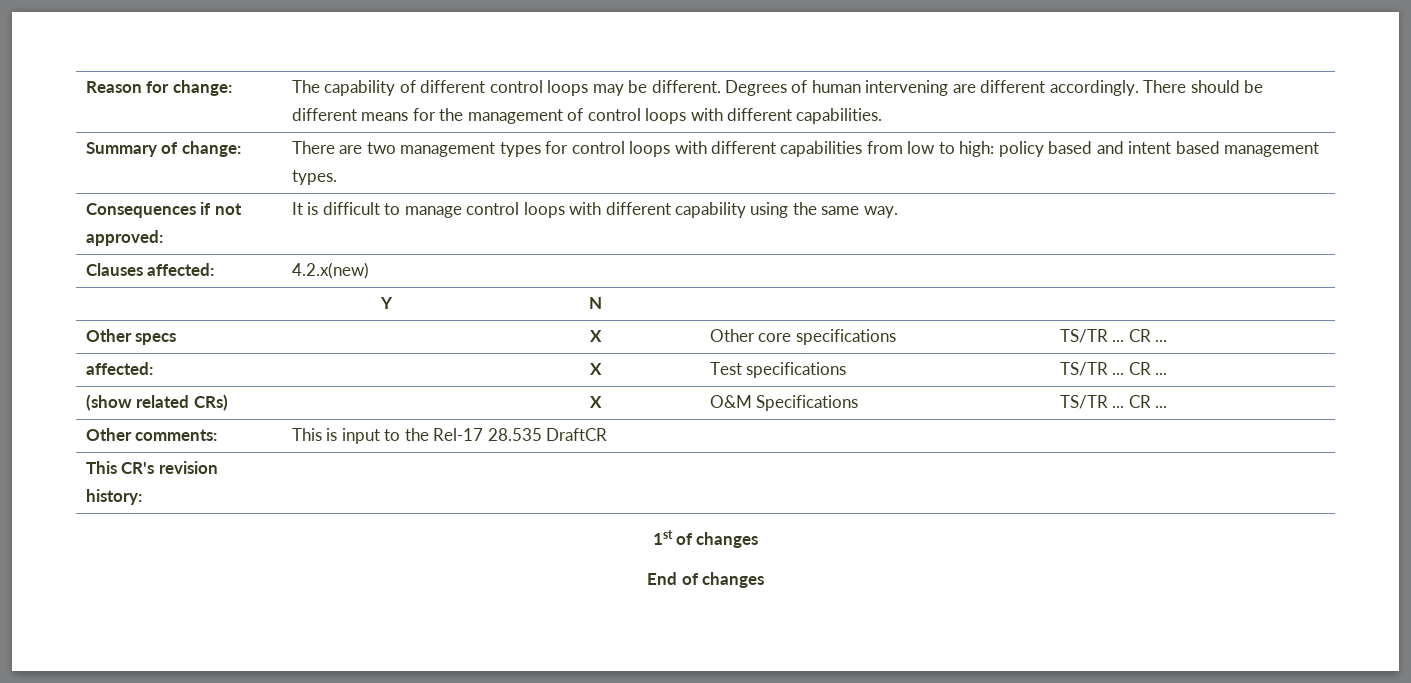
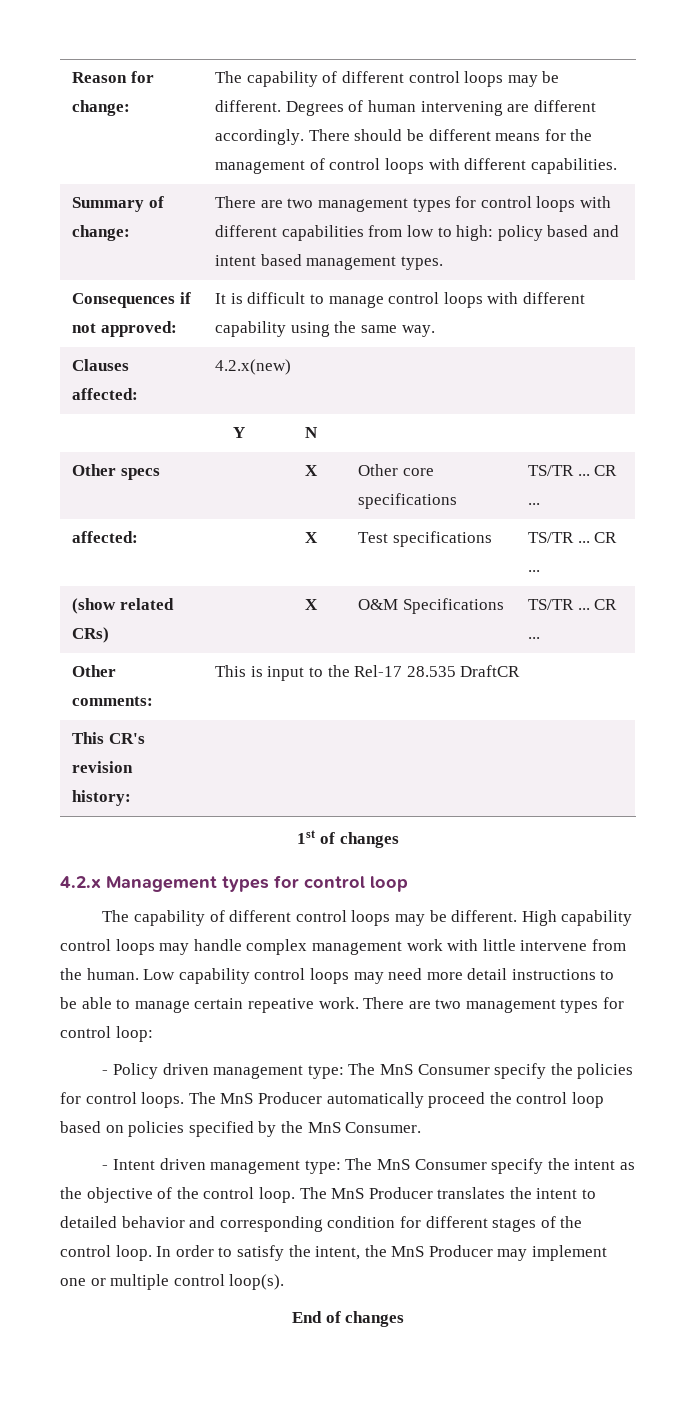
+ 4.2.x Management types for control loop
+ The capability of different control loops may be different. High capability control loops may handle complex management work with little intervene from the human. Low capability control loops may need more detail instructions to be able to manage certain repeative work. There are two management types for control loop:
+ - Policy driven management type: The MnS Consumer specify the policies for control loops. The MnS Producer automatically proceed the control loop based on policies specified by the MnS Consumer.
+ - Intent driven management type: The MnS Consumer specify the intent as the objective of the control loop. The MnS Producer translates the intent to detailed behavior and corresponding condition for different stages of the control loop. In order to satisfy the intent, the MnS Producer may implement one or multiple control loop(s).

